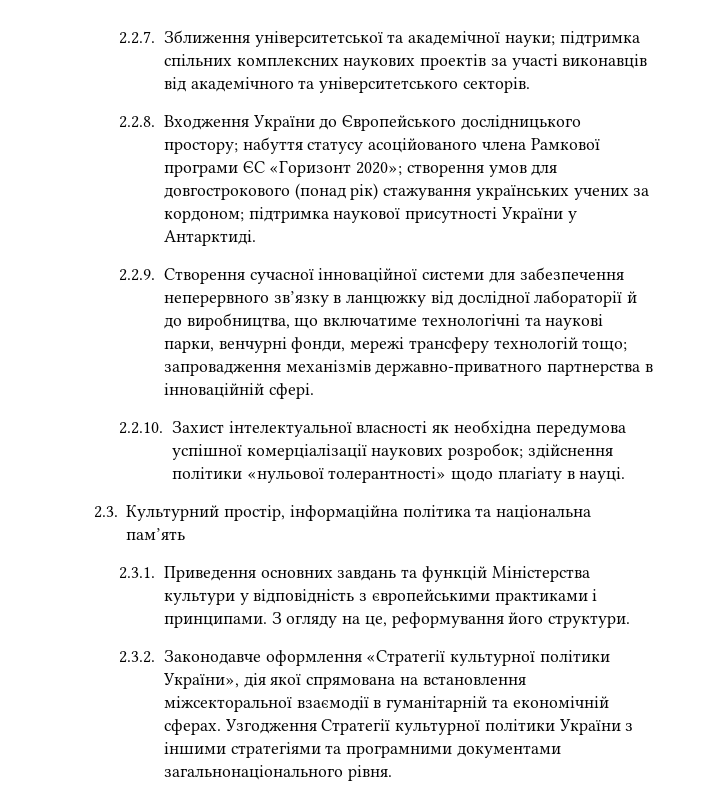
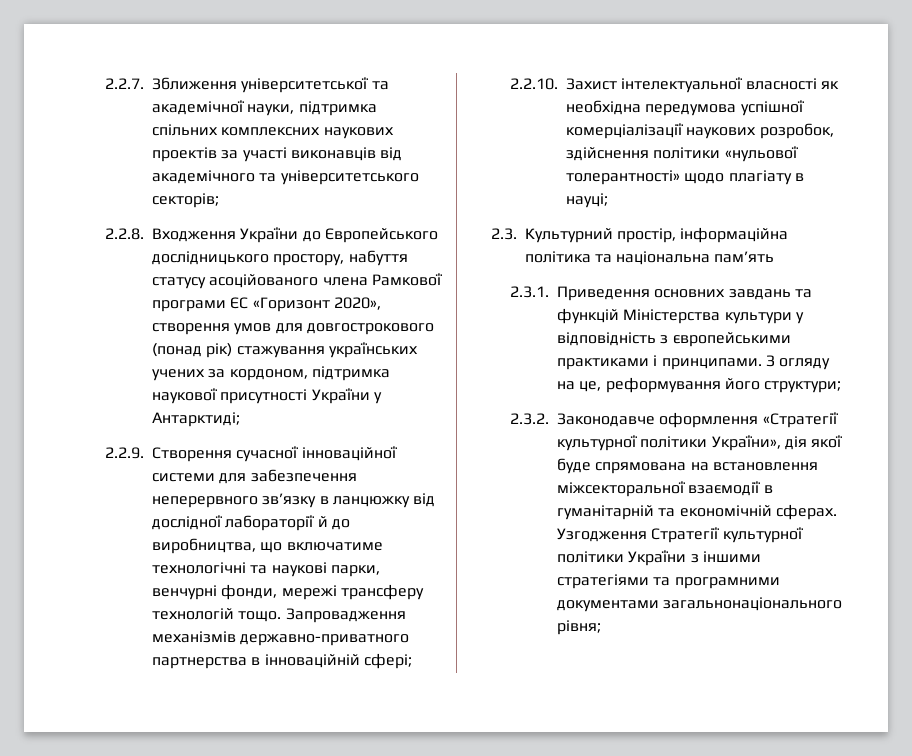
- 2.2.7. Зближення університетської та академічної науки; підтримка спільних комплексних наукових проектів за участі виконавців від академічного та університетського секторів.
+ 2.2.7. Зближення університетської та академічної науки, підтримка спільних комплексних наукових проектів за участі виконавців від академічного та університетського секторів;
- 2.2.8. Входження України до Європейського дослідницького простору; набуття статусу асоційованого члена Рамкової програми ЄС «Горизонт 2020»; створення умов для довгострокового (понад рік) стажування українських учених за кордоном; підтримка наукової присутності України у Антарктиді.
+ 2.2.8. Входження України до Європейського дослідницького простору, набуття статусу асоційованого члена Рамкової програми ЄС «Горизонт 2020», створення умов для довгострокового (понад рік) стажування українських учених за кордоном, підтримка наукової присутності України у Антарктиді;
- 2.2.9. Створення сучасної інноваційної системи для забезпечення неперервного зв’язку в ланцюжку від дослідної лабораторії й до виробництва, що включатиме технологічні та наукові парки, венчурні фонди, мережі трансферу технологій тощо; запровадження механізмів державно-приватного партнерства в інноваційній сфері.
+ 2.2.9. Створення сучасної інноваційної системи для забезпечення неперервного зв’язку в ланцюжку від дослідної лабораторії й до виробництва, що включатиме технологічні та наукові парки, венчурні фонди, мережі трансферу технологій тощо. Запровадження механізмів державно-приватного партнерства в інноваційній сфері;
- 2.2.10. Захист інтелектуальної власності як необхідна передумова успішної комерціалізації наукових розробок; здійснення політики «нульової толерантності» щодо плагіату в науці.
+ 2.2.10. Захист інтелектуальної власності як необхідна передумова успішної комерціалізації наукових розробок, здійснення політики «нульової толерантності» щодо плагіату в науці;
- З огляду на це, реформування його структури.
+ З огляду на це, реформування його структури;
- 2.3.2. Законодавче оформлення «Стратегії культурної політики України», дія якої спрямована на встановлення міжсекторальної взаємодії в гуманітарній та економічній сферах.
+ 2.3.2. Законодавче оформлення «Стратегії культурної політики України», дія якої буде спрямована на встановлення міжсекторальної взаємодії в гуманітарній та економічній сферах.
- Узгодження Стратегії культурної політики України з іншими стратегіями та програмними документами загальнонаціонального рівня.
+ Узгодження Стратегії культурної політики України з іншими стратегіями та програмними документами загальнонаціонального рівня;

